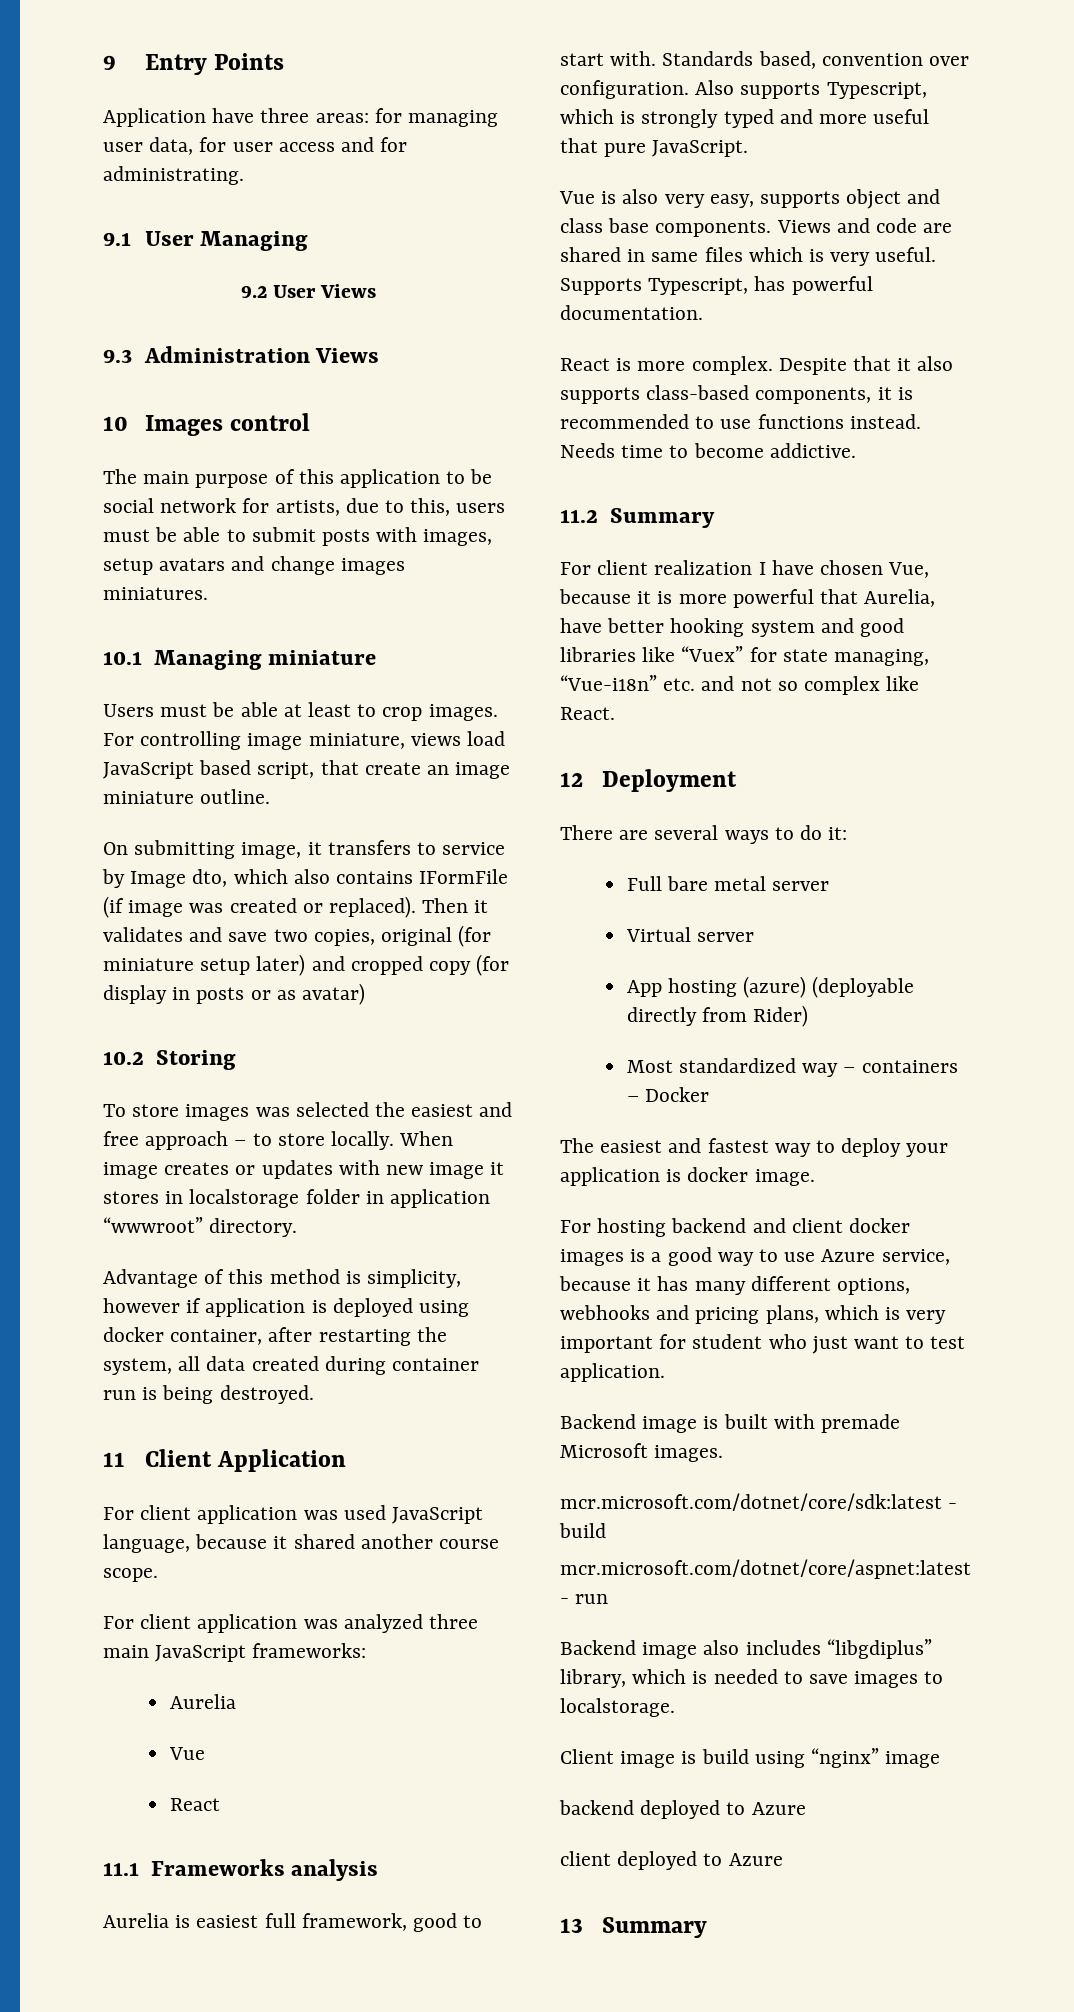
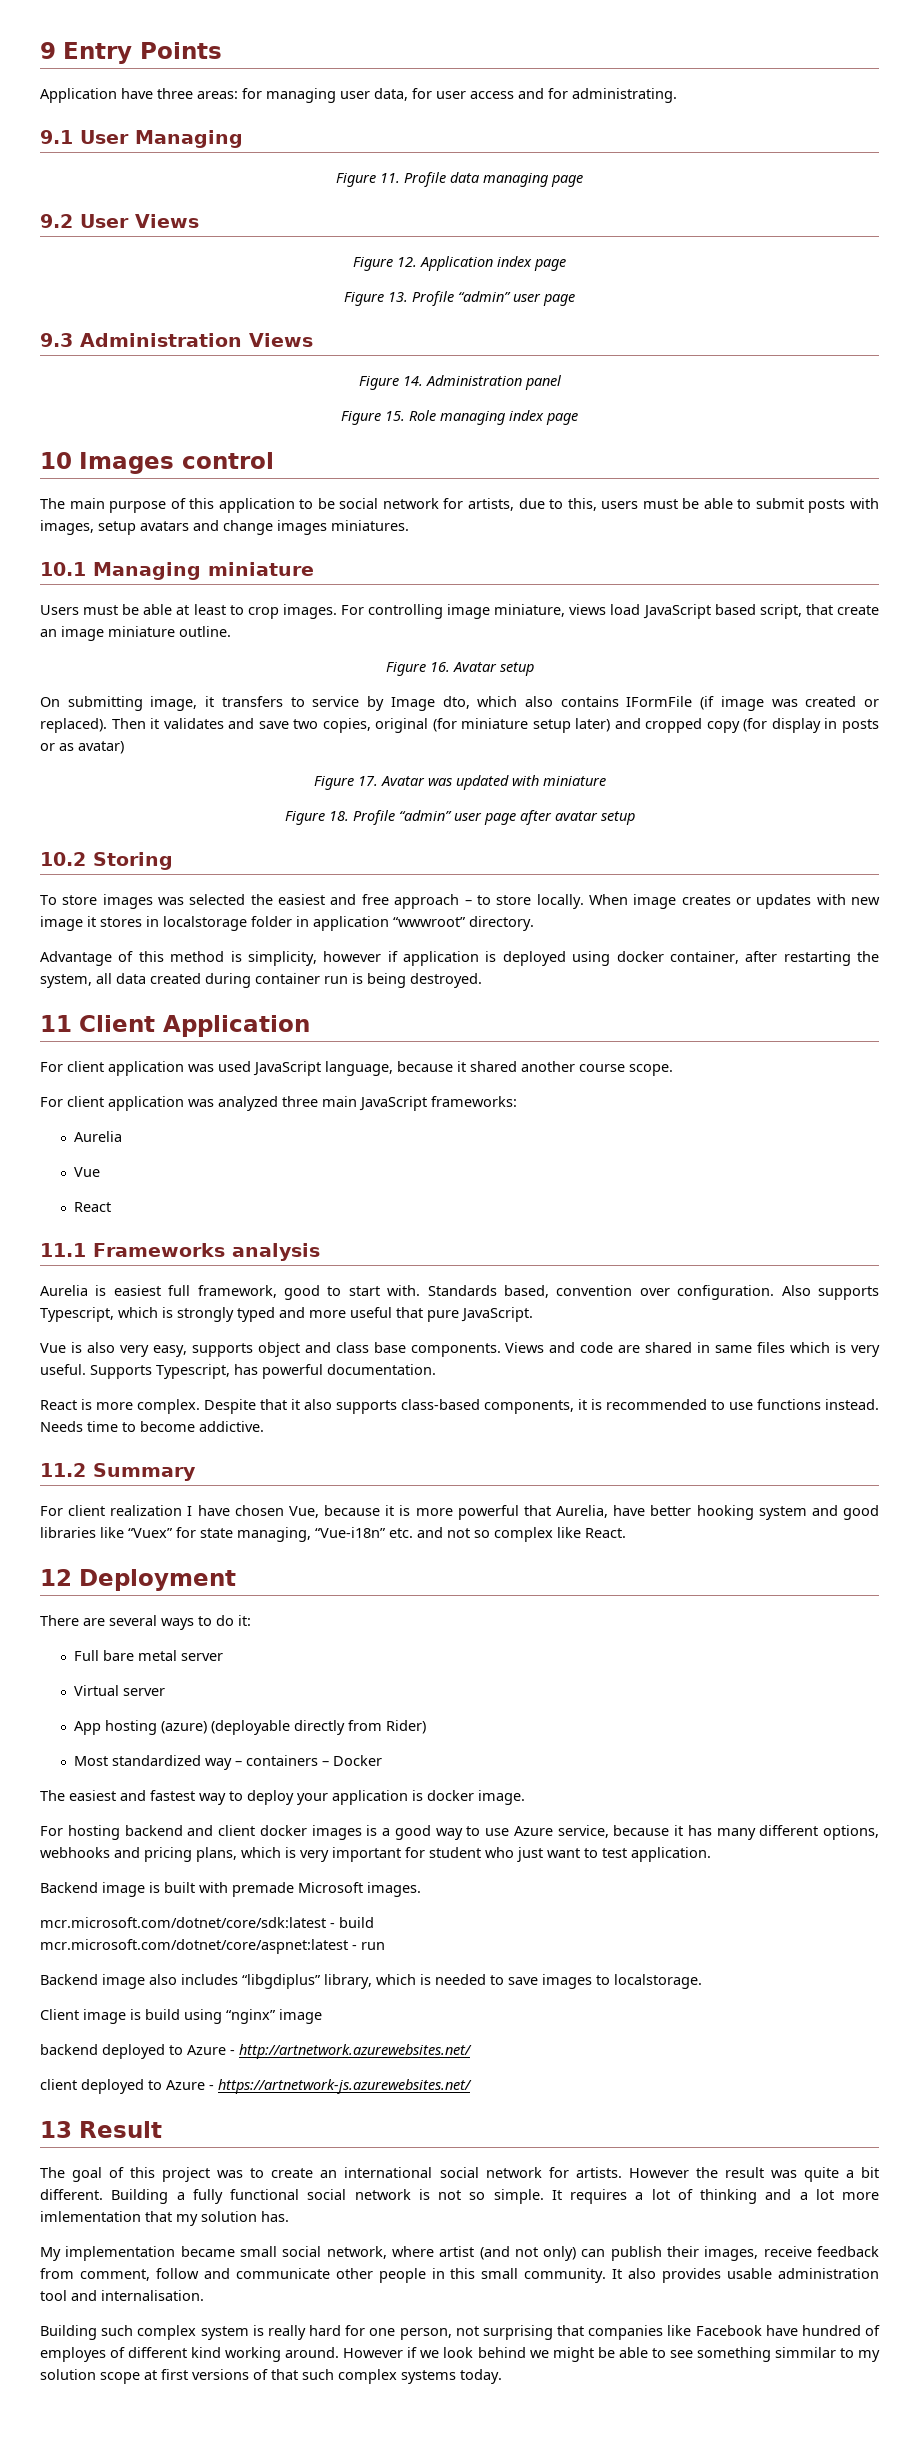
+ Figure 11. Profile data managing page
  9.2 User Views
+ Figure 12. Application index page
+ Figure 13. Profile “admin” user page
  9.3 Administration Views
+ Figure 14. Administration panel
+ Figure 15. Role managing index page
+ Figure 16. Avatar setup
+ Figure 17. Avatar was updated with miniature
+ Figure 18. Profile “admin” user page after avatar setup
- backend deployed to Azure
+ backend deployed to Azure - http://artnetwork.azurewebsites.net/
- client deployed to Azure
+ client deployed to Azure - https://artnetwork-js.azurewebsites.net/
- 13 Summary
+ 13 Result
+ The goal of this project was to create an international social network for artists. However the result was quite a bit different. Building a fully functional social network is not so simple. It requires a lot of thinking and a lot more imlementation that my solution has.
+ My implementation became small social network, where artist (and not only) can publish their images, receive feedback from comment, follow and communicate other people in this small community. It also provides usable administration tool and internalisation.
+ Building such complex system is really hard for one person, not surprising that companies like Facebook have hundred of employes of different kind working around. However if we look behind we might be able to see something simmilar to my solution scope at first versions of that such complex systems today.

